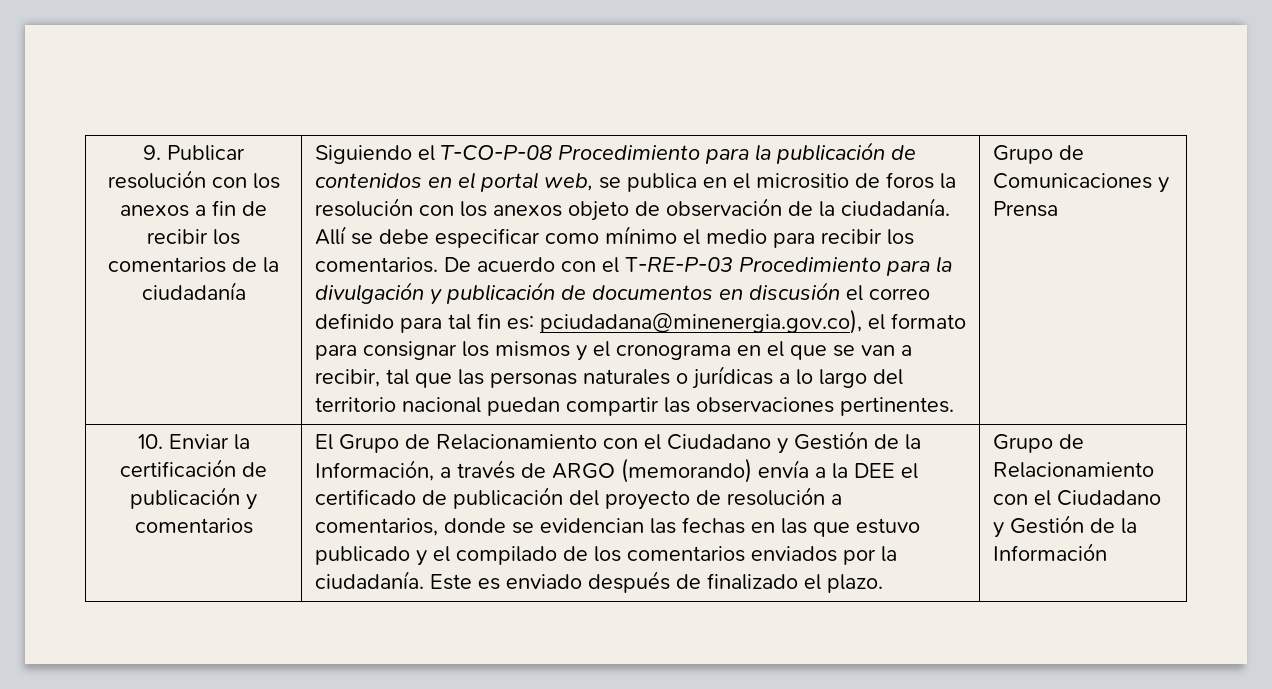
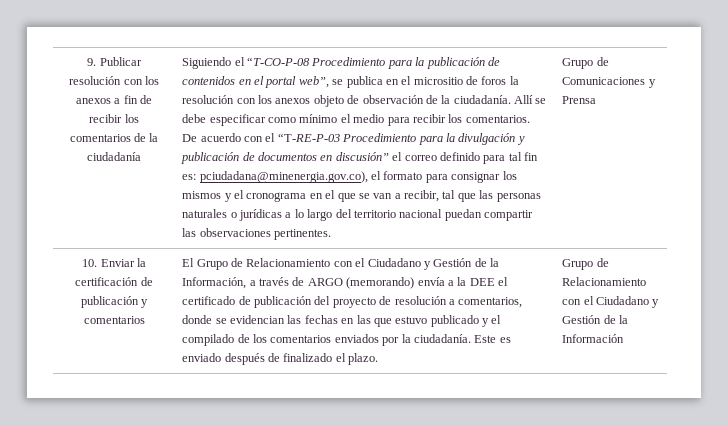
- Siguiendo el T-CO-P-08 Procedimiento para la publicación de contenidos en el portal web, se publica en el micrositio de foros la resolución con los anexos objeto de observación de la ciudadanía.
+ Siguiendo el “T-CO-P-08 Procedimiento para la publicación de contenidos en el portal web”, se publica en el micrositio de foros la resolución con los anexos objeto de observación de la ciudadanía.
- De acuerdo con el T-RE-P-03 Procedimiento para la divulgación y publicación de documentos en discusión el correo definido para tal fin es: pciudadana@minenergia.gov.co), el formato para consignar los mismos y el cronograma en el que se van a recibir, tal que las personas naturales o jurídicas a lo largo del territorio nacional puedan compartir las observaciones pertinentes.
+ De acuerdo con el “T-RE-P-03 Procedimiento para la divulgación y publicación de documentos en discusión” el correo definido para tal fin es: pciudadana@minenergia.gov.co), el formato para consignar los mismos y el cronograma en el que se van a recibir, tal que las personas naturales o jurídicas a lo largo del territorio nacional puedan compartir las observaciones pertinentes.

